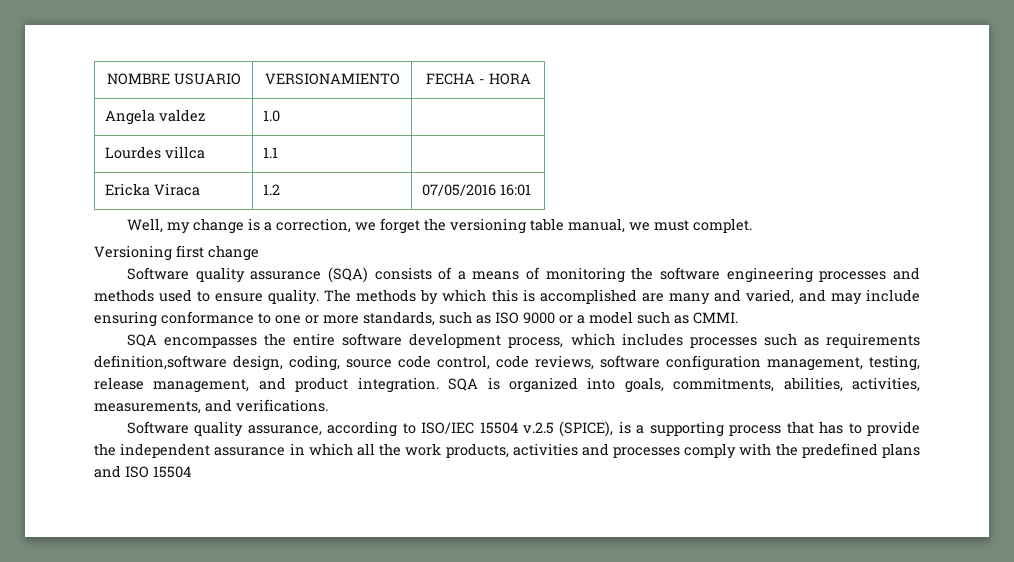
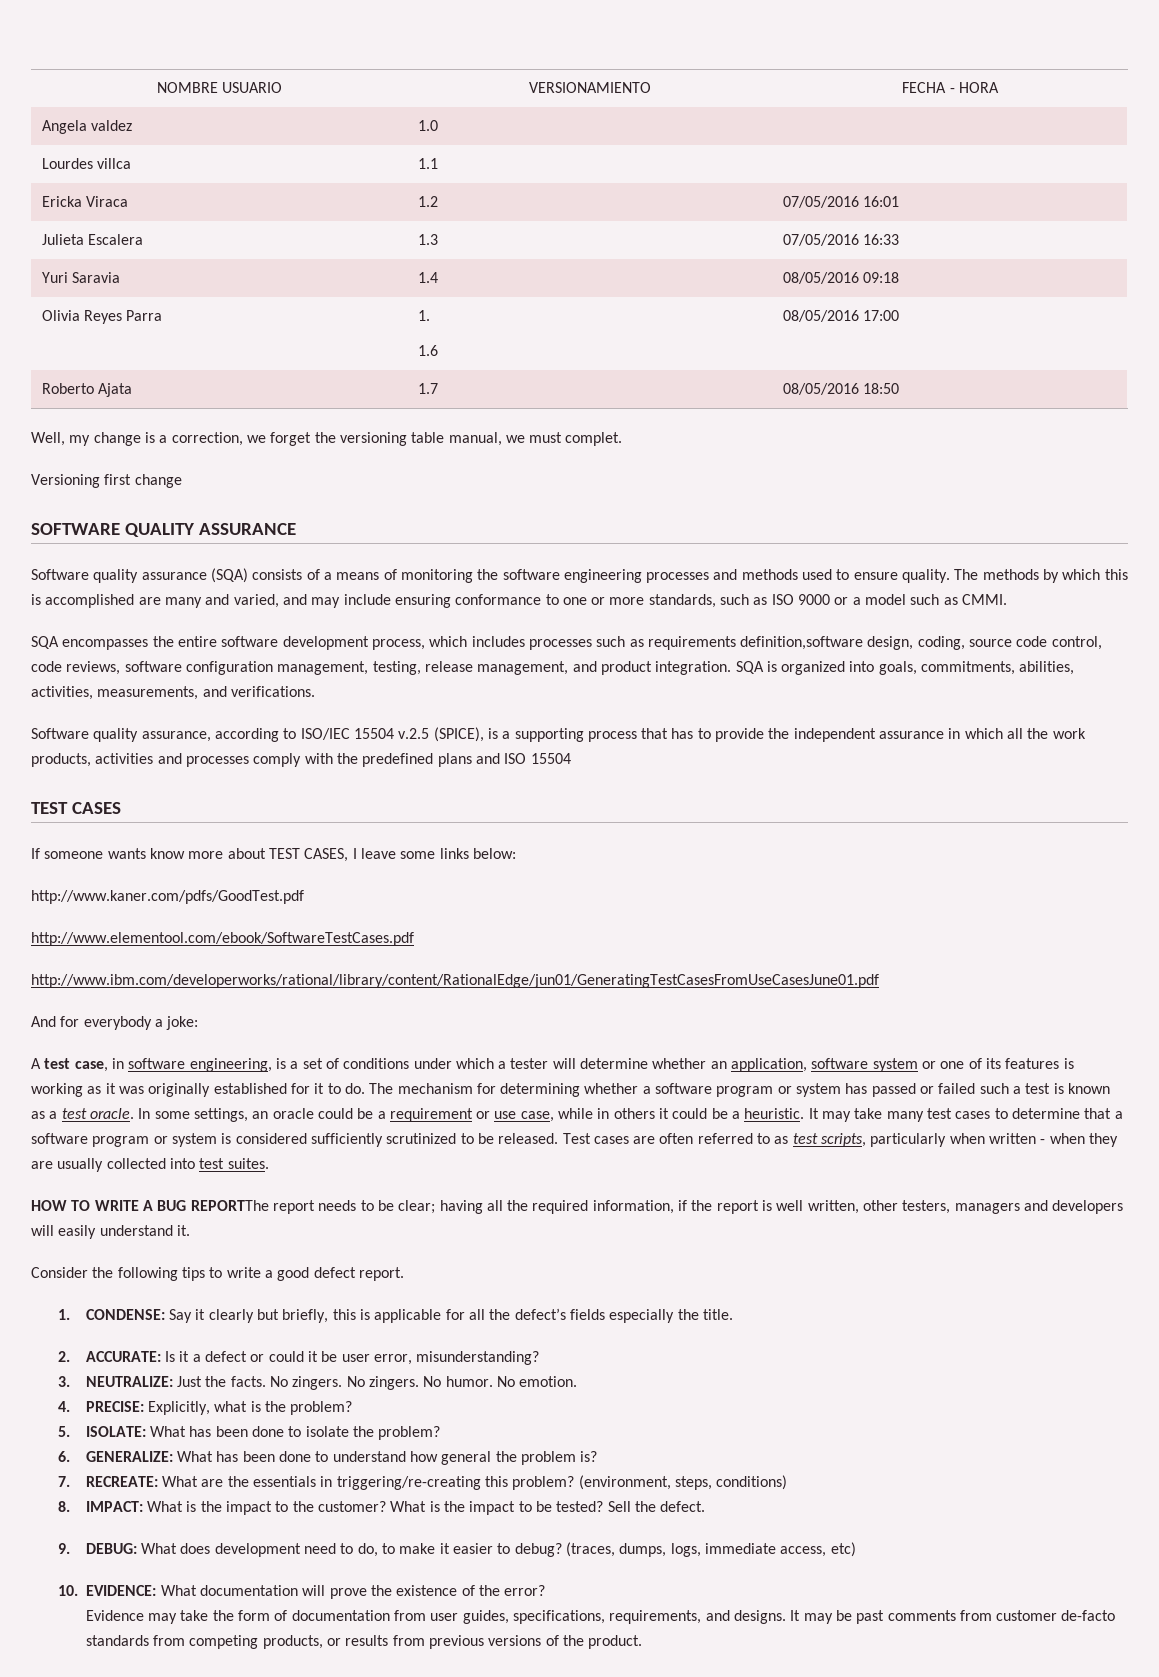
+ Julieta Escalera | 1.3 | 07/05/2016 16:33
+ Yuri Saravia | 1.4 | 08/05/2016 09:18
+ Olivia Reyes Parra | 1.
+ 1.6 | 08/05/2016 17:00
+ Roberto Ajata | 1.7 | 08/05/2016 18:50
+ SOFTWARE QUALITY ASSURANCE
+ TEST CASES
+ If someone wants know more about TEST CASES, I leave some links below:
+ http://www.kaner.com/pdfs/GoodTest.pdf
+ http://www.elementool.com/ebook/SoftwareTestCases.pdf
+ http://www.ibm.com/developerworks/rational/library/content/RationalEdge/jun01/GeneratingTestCasesFromUseCasesJune01.pdf
+ And for everybody a joke:
+ A test case, in software engineering, is a set of conditions under which a tester will determine whether an application, software system or one of its features is working as it was originally established for it to do. The mechanism for determining whether a software program or system has passed or failed such a test is known as a test oracle. In some settings, an oracle could be a requirement or use case, while in others it could be a heuristic. It may take many test cases to determine that a software program or system is considered sufficiently scrutinized to be released. Test cases are often referred to as test scripts, particularly when written - when they are usually collected into test suites.
+ HOW TO WRITE A BUG REPORTThe report needs to be clear; having all the required information, if the report is well written, other testers, managers and developers will easily understand it.
+ Consider the following tips to write a good defect report.
+ 1. CONDENSE: Say it clearly but briefly, this is applicable for all the defect’s fields especially the title.
+ 2. ACCURATE: Is it a defect or could it be user error, misunderstanding?
+ 3. NEUTRALIZE: Just the facts. No zingers. No zingers. No humor. No emotion.
+ 4. PRECISE: Explicitly, what is the problem?
+ 5. ISOLATE: What has been done to isolate the problem?
+ 6. GENERALIZE: What has been done to understand how general the problem is?
+ 7. RECREATE: What are the essentials in triggering/re-creating this problem? (environment, steps, conditions)
+ 8. IMPACT: What is the impact to the customer? What is the impact to be tested? Sell the defect.
+ 9. DEBUG: What does development need to do, to make it easier to debug? (traces, dumps, logs, immediate access, etc)
+ 10. EVIDENCE: What documentation will prove the existence of the error?
+ Evidence may take the form of documentation from user guides, specifications, requirements, and designs. It may be past comments from customer de-facto standards from competing products, or results from previous versions of the product.

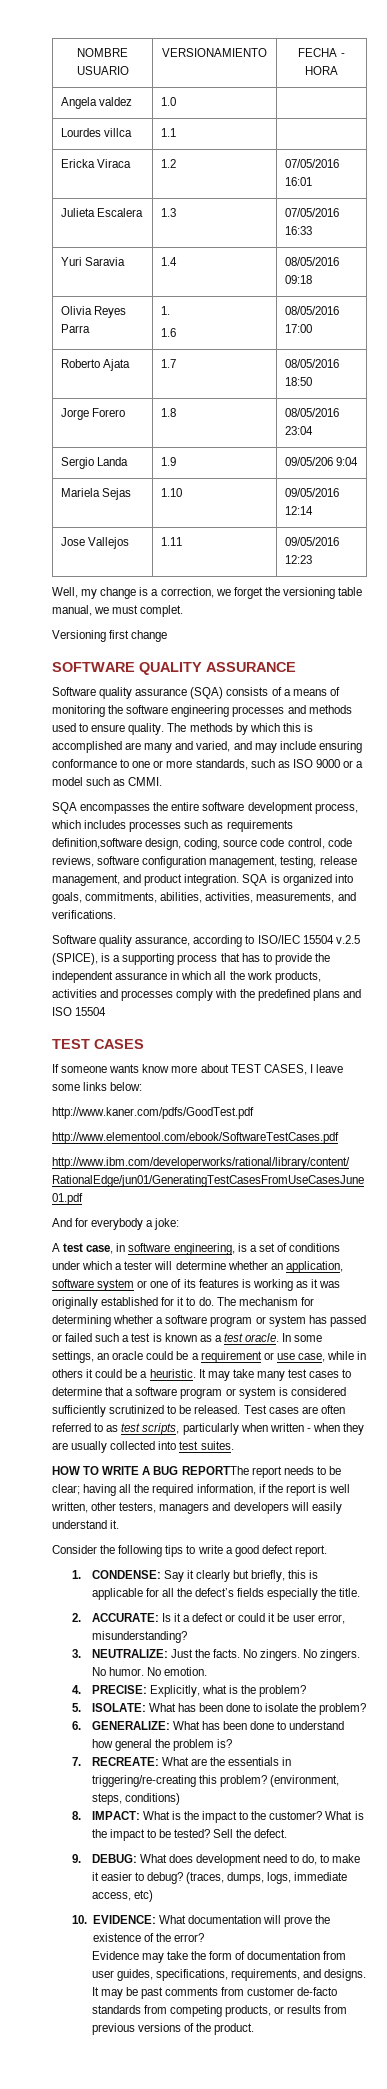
+ Jorge Forero | 1.8 | 08/05/2016 23:04
+ Sergio Landa | 1.9 | 09/05/206 9:04
+ Mariela Sejas | 1.10 | 09/05/2016 12:14
+ Jose Vallejos | 1.11 | 09/05/2016 12:23

